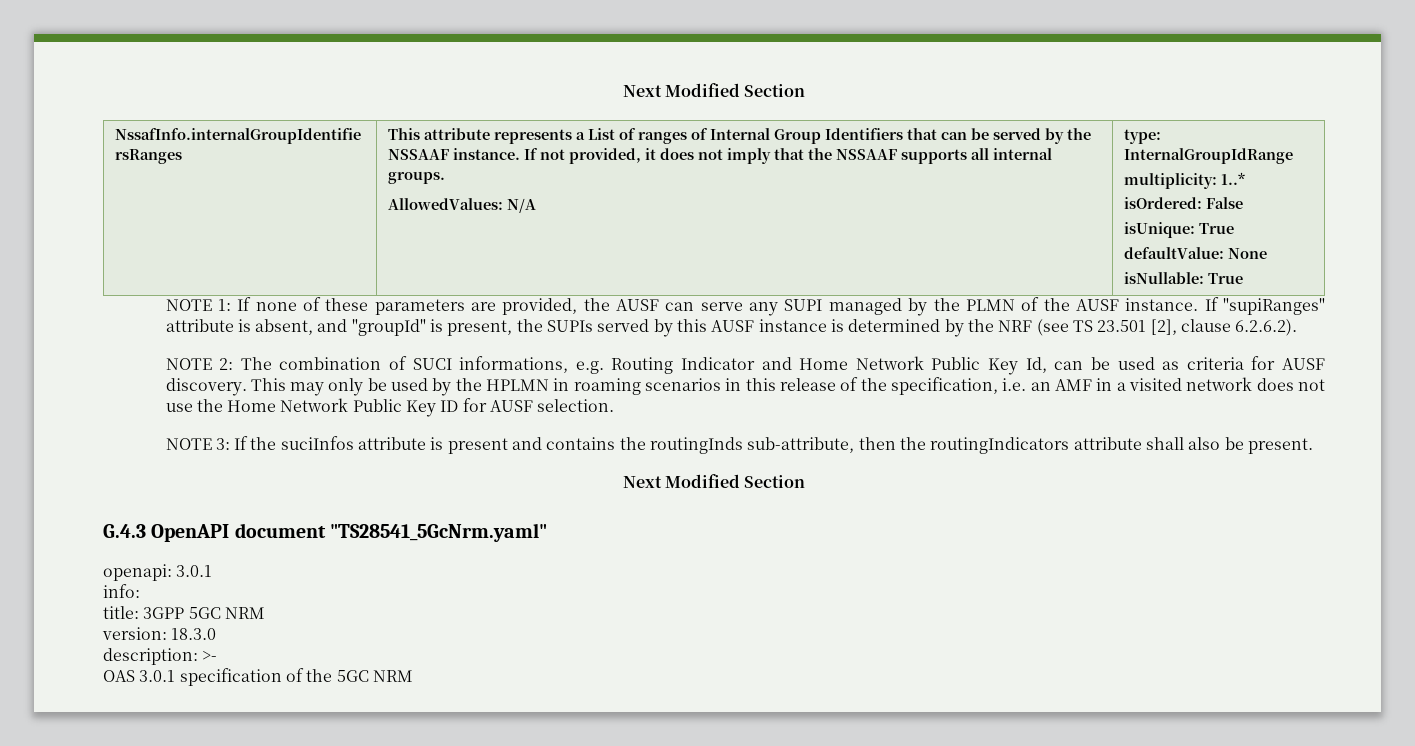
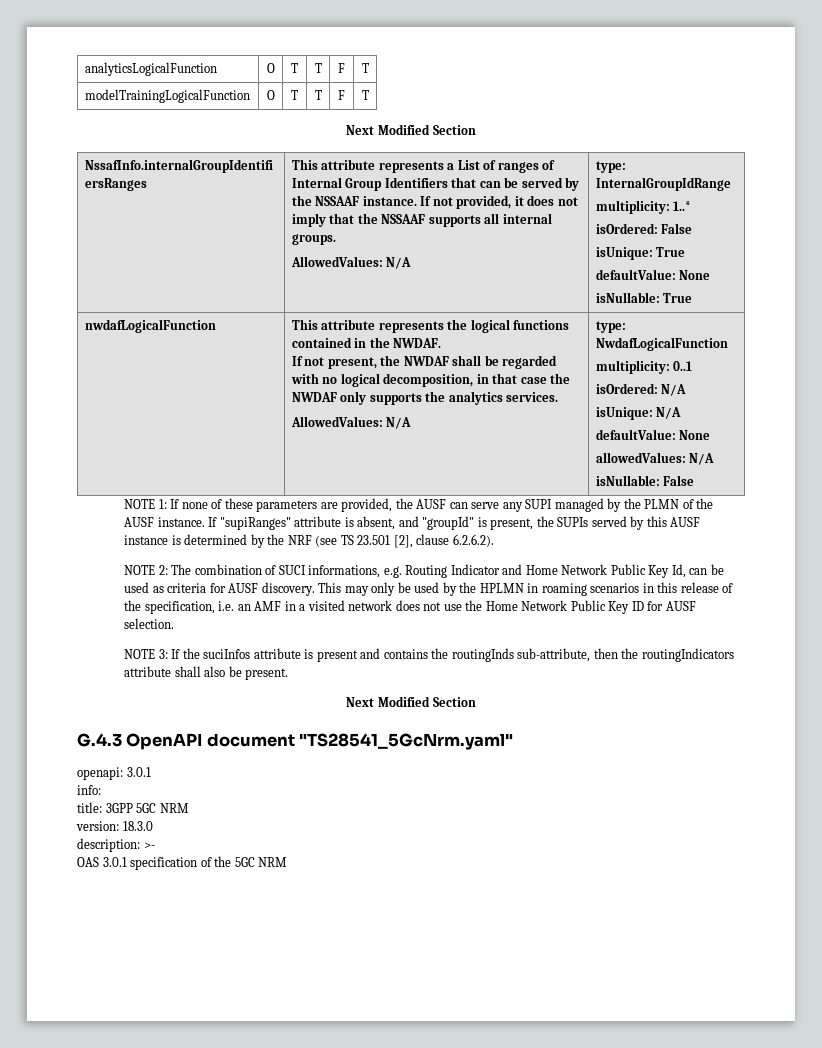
+ analyticsLogicalFunction | O | T | T | F | T
+ modelTrainingLogicalFunction | O | T | T | F | T
+ nwdafLogicalFunction | This attribute represents the logical functions contained in the NWDAF.
+ If not present, the NWDAF shall be regarded with no logical decomposition, in that case the NWDAF only supports the analytics services.
+ AllowedValues: N/A | type: NwdafLogicalFunction
+ multiplicity: 0..1
+ isOrdered: N/A
+ isUnique: N/A
+ defaultValue: None
+ allowedValues: N/A
+ isNullable: False

